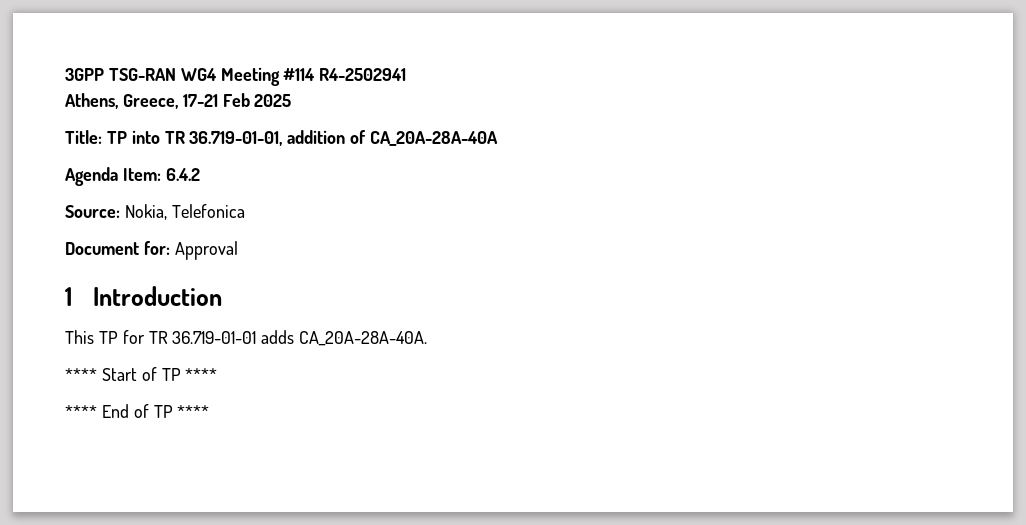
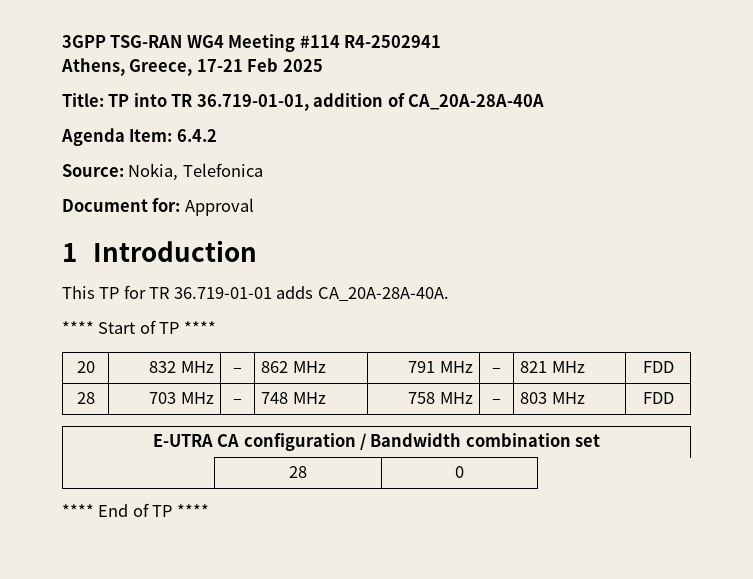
+ 20 | 832 MHz | – | 862 MHz | 791 MHz | – | 821 MHz | FDD
+ 28 | 703 MHz | – | 748 MHz | 758 MHz | – | 803 MHz | FDD
+ E-UTRA CA configuration / Bandwidth combination set
+ | 28 | 0

